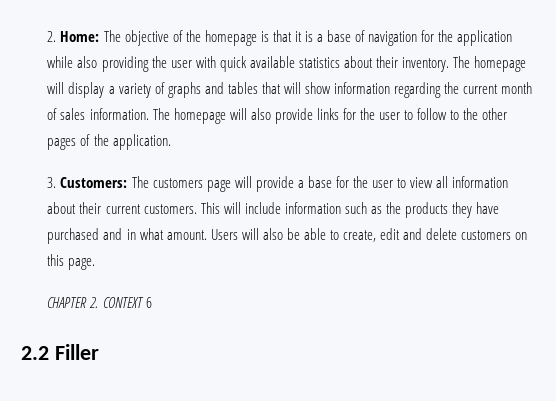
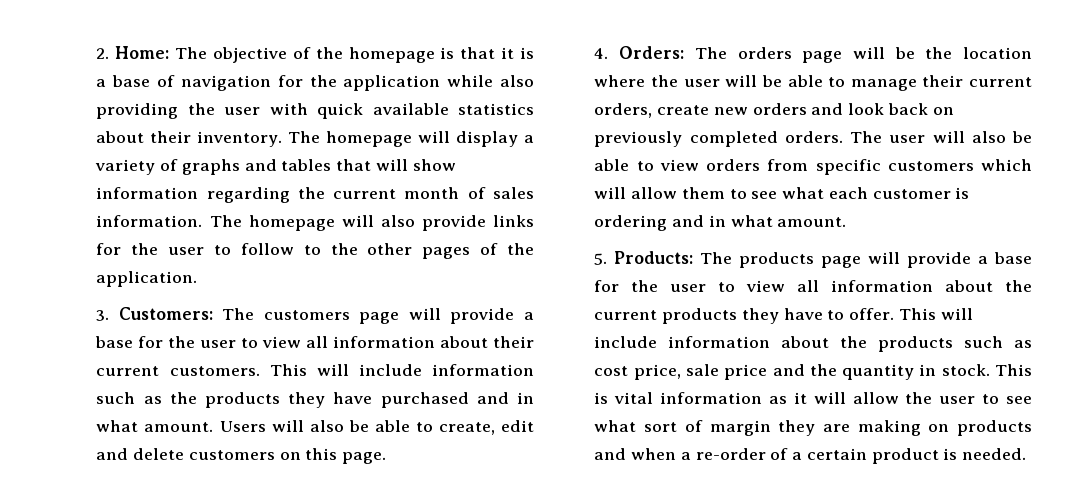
- CHAPTER 2. CONTEXT 6
- 2.2 Filler
+ 4. Orders: The orders page will be the location where the user will be able to manage their current orders, create new orders and look back on previously completed orders. The user will also be able to view orders from specific customers which will allow them to see what each customer is ordering and in what amount.
+ 5. Products: The products page will provide a base for the user to view all information about the current products they have to offer. This will include information about the products such as cost price, sale price and the quantity in stock. This is vital information as it will allow the user to see what sort of margin they are making on products and when a re-order of a certain product is needed.

